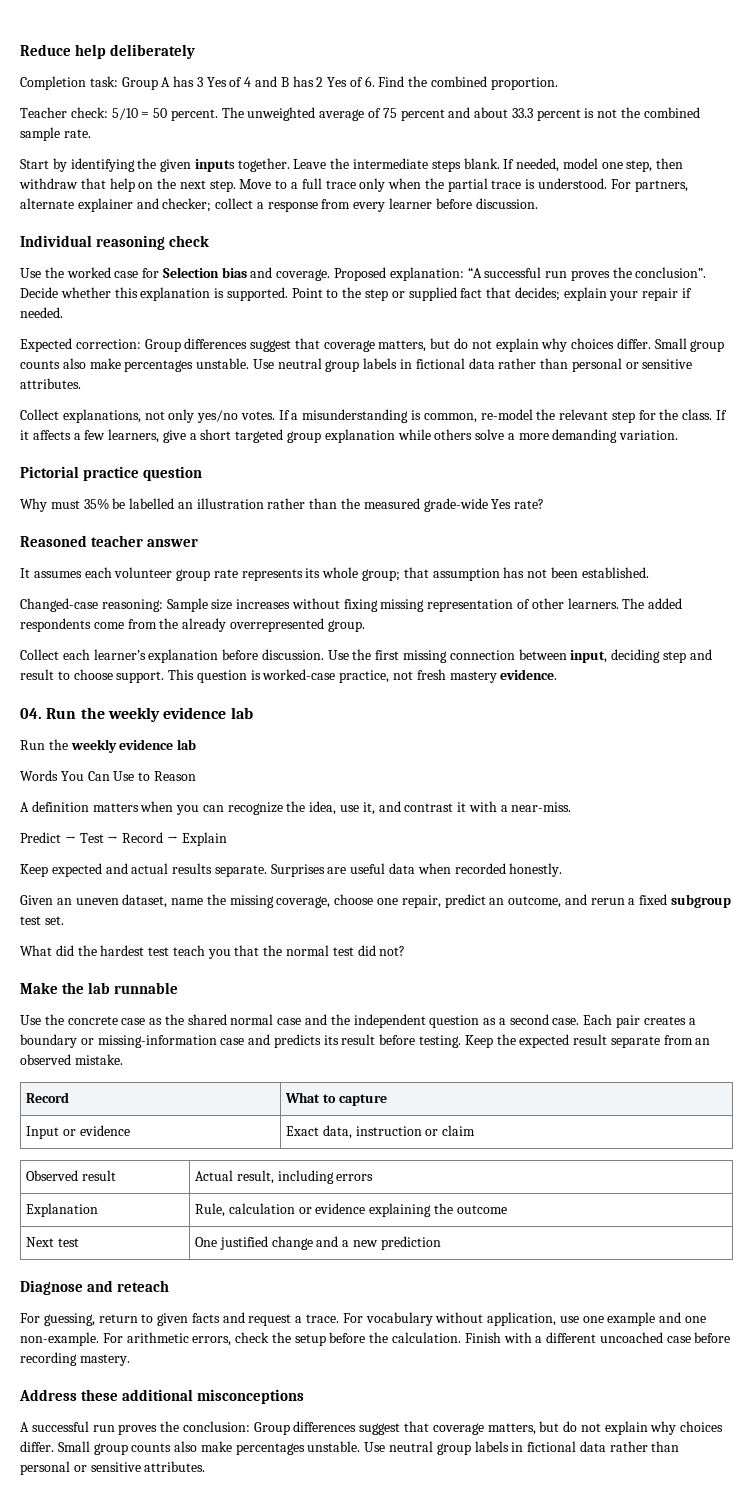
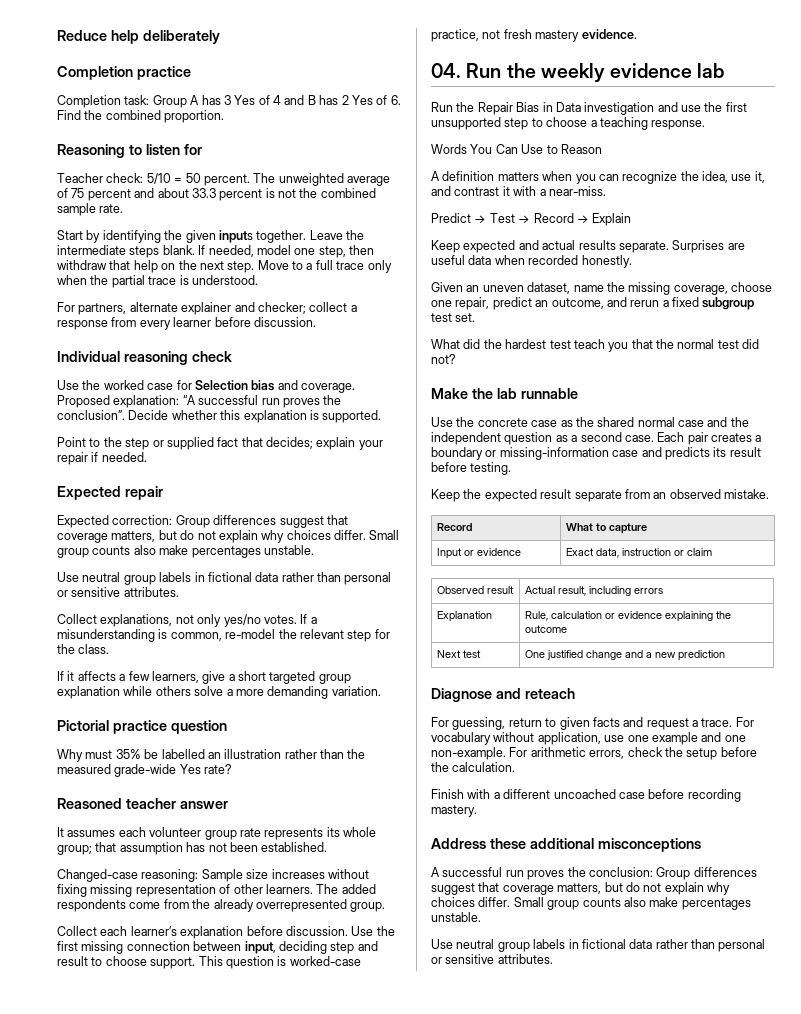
+ Completion practice
+ Reasoning to listen for
- Move to a full trace only when the partial trace is understood. For partners, alternate explainer and checker; collect a response from every learner before discussion.
+ Move to a full trace only when the partial trace is understood.
+ For partners, alternate explainer and checker; collect a response from every learner before discussion.
- Decide whether this explanation is supported. Point to the step or supplied fact that decides; explain your repair if needed.
+ Decide whether this explanation is supported.
+ Point to the step or supplied fact that decides; explain your repair if needed.
+ Expected repair
- Expected correction: Group differences suggest that coverage matters, but do not explain why choices differ. Small group counts also make percentages unstable. Use neutral group labels in fictional data rather than personal or sensitive attributes.
+ Expected correction: Group differences suggest that coverage matters, but do not explain why choices differ. Small group counts also make percentages unstable.
+ Use neutral group labels in fictional data rather than personal or sensitive attributes.
- If a misunderstanding is common, re-model the relevant step for the class. If it affects a few learners, give a short targeted group explanation while others solve a more demanding variation.
+ If a misunderstanding is common, re-model the relevant step for the class.
+ If it affects a few learners, give a short targeted group explanation while others solve a more demanding variation.
  04. Run the weekly evidence lab
- Run the weekly evidence lab
+ Run the Repair Bias in Data investigation and use the first unsupported step to choose a teaching response.
- Each pair creates a boundary or missing-information case and predicts its result before testing. Keep the expected result separate from an observed mistake.
+ Each pair creates a boundary or missing-information case and predicts its result before testing.
+ Keep the expected result separate from an observed mistake.
- For arithmetic errors, check the setup before the calculation. Finish with a different uncoached case before recording mastery.
+ For arithmetic errors, check the setup before the calculation.
+ Finish with a different uncoached case before recording mastery.
- A successful run proves the conclusion: Group differences suggest that coverage matters, but do not explain why choices differ. Small group counts also make percentages unstable. Use neutral group labels in fictional data rather than personal or sensitive attributes.
+ A successful run proves the conclusion: Group differences suggest that coverage matters, but do not explain why choices differ. Small group counts also make percentages unstable.
+ Use neutral group labels in fictional data rather than personal or sensitive attributes.

